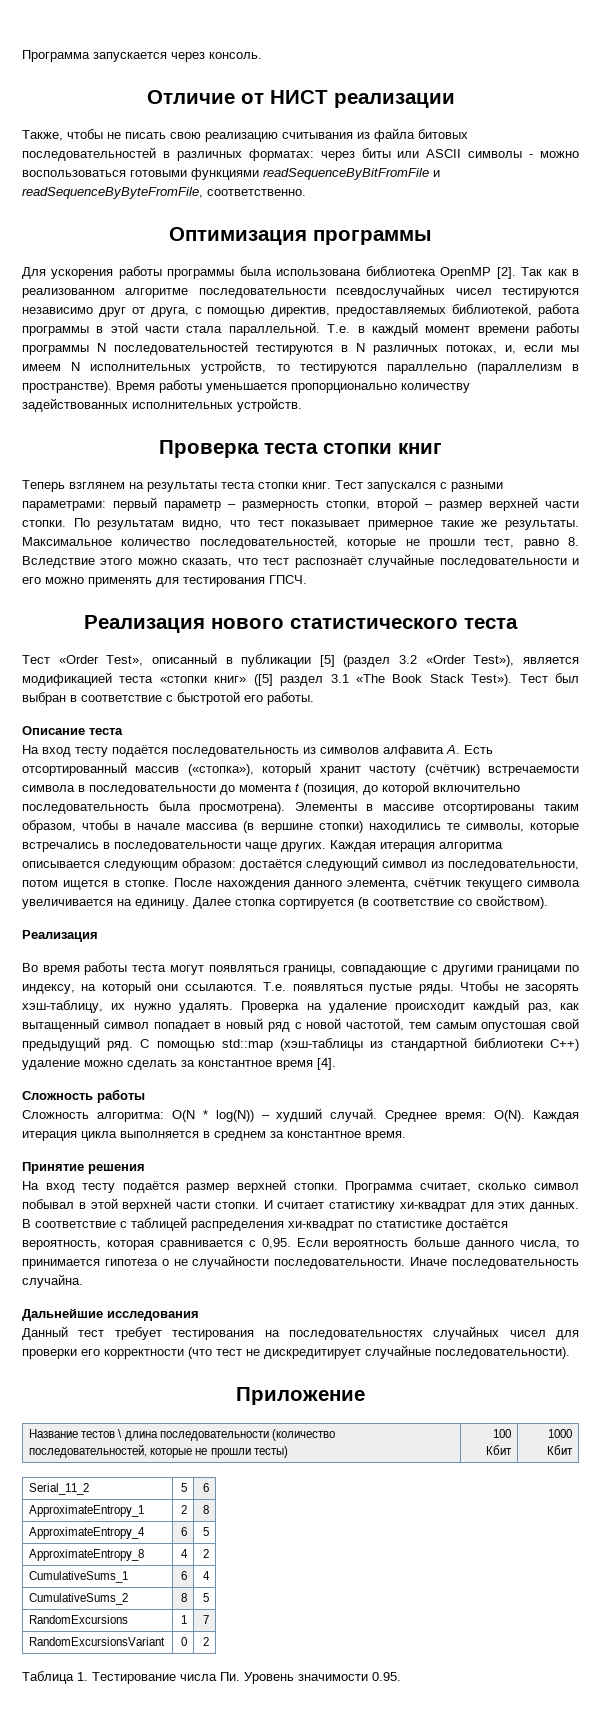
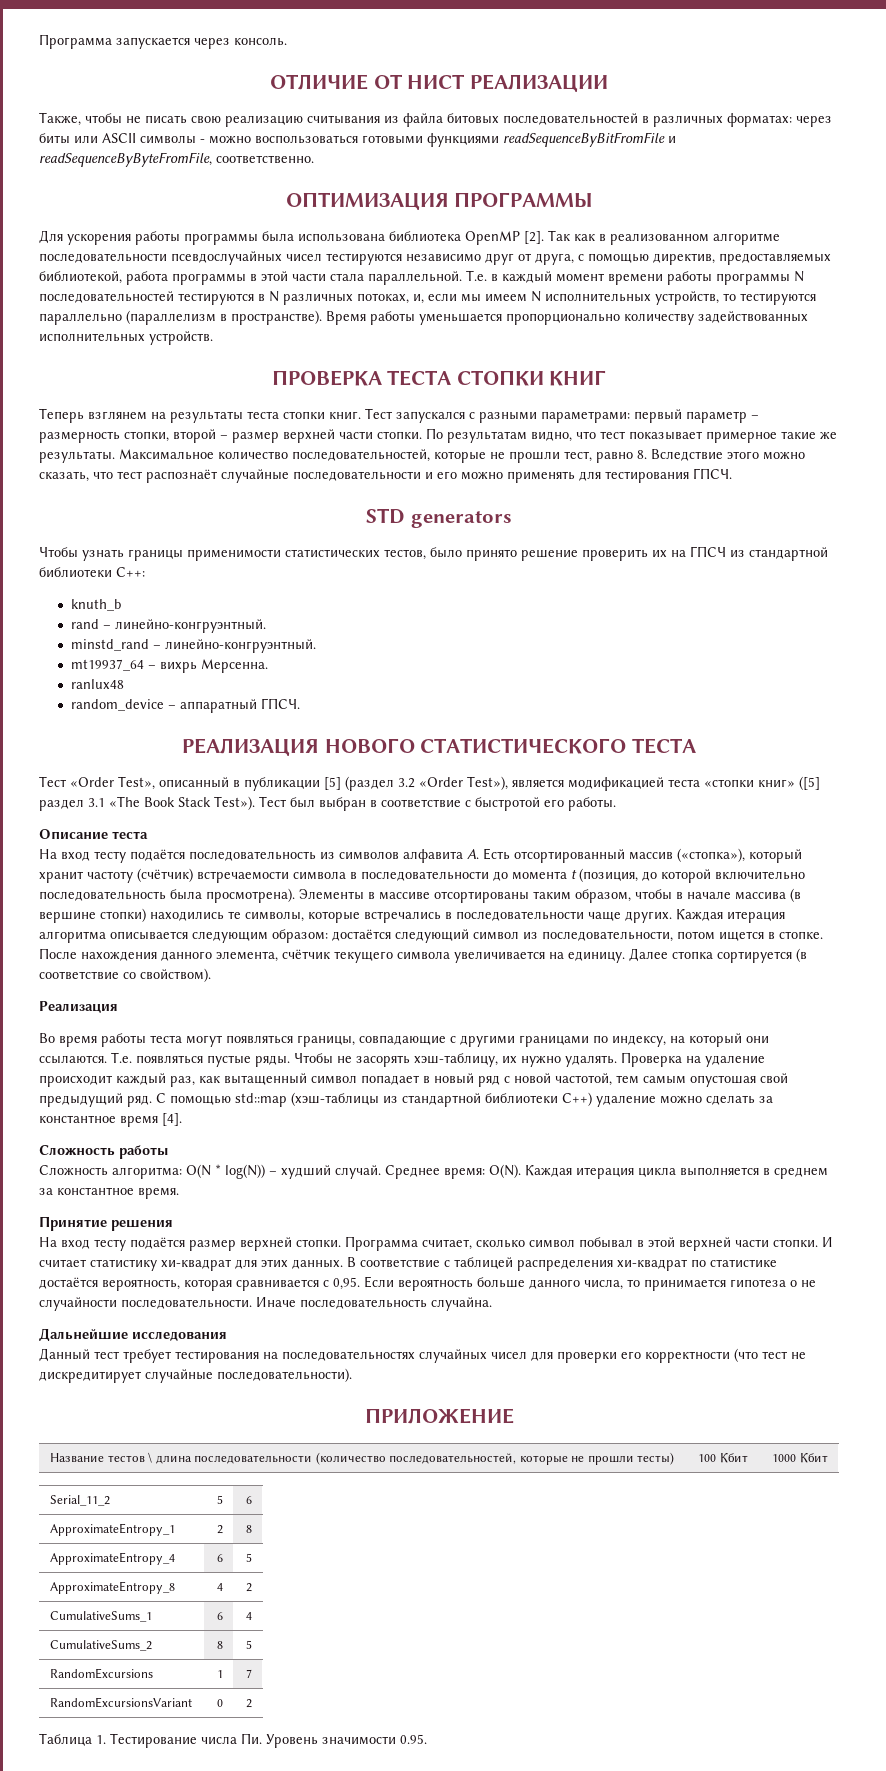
- Отличие от НИСТ реализации
+ ОТЛИЧИЕ ОТ НИСТ РЕАЛИЗАЦИИ
- Оптимизация программы
+ ОПТИМИЗАЦИЯ ПРОГРАММЫ
- Проверка теста стопки книг
+ ПРОВЕРКА ТЕСТА СТОПКИ КНИГ
- Реализация нового статистического теста
+ STD generators
+ Чтобы узнать границы применимости статистических тестов, было принято решение проверить их на ГПСЧ из стандартной библиотеки С++:
+ knuth_b
+ rand – линейно-конгруэнтный.
+ minstd_rand – линейно-конгруэнтный.
+ mt19937_64 – вихрь Мерсенна.
+ ranlux48
+ random_device – аппаратный ГПСЧ.
+ РЕАЛИЗАЦИЯ НОВОГО СТАТИСТИЧЕСКОГО ТЕСТА
- Приложение
+ ПРИЛОЖЕНИЕ

